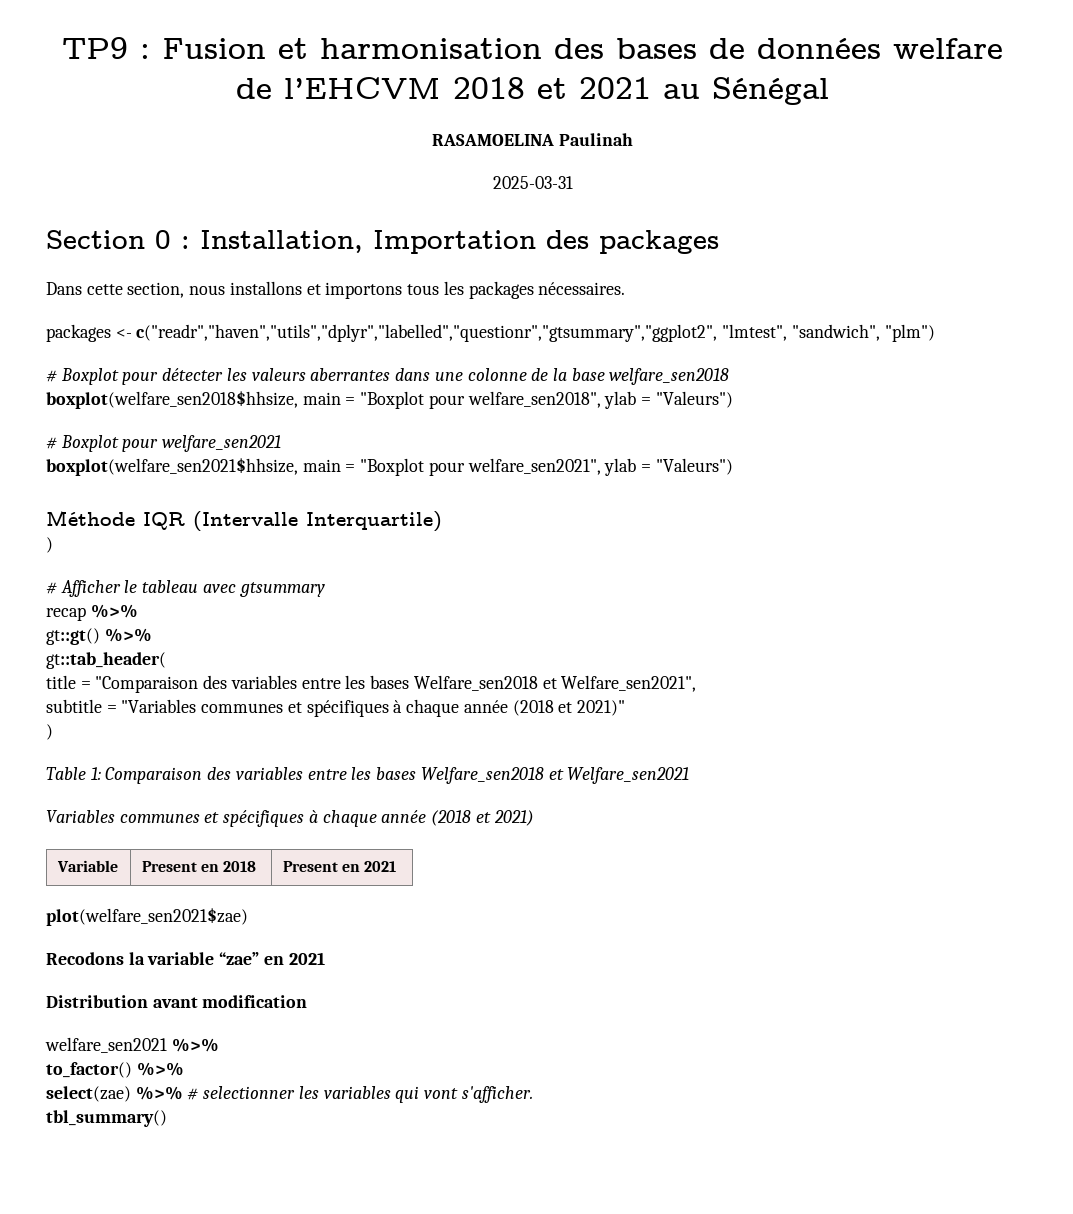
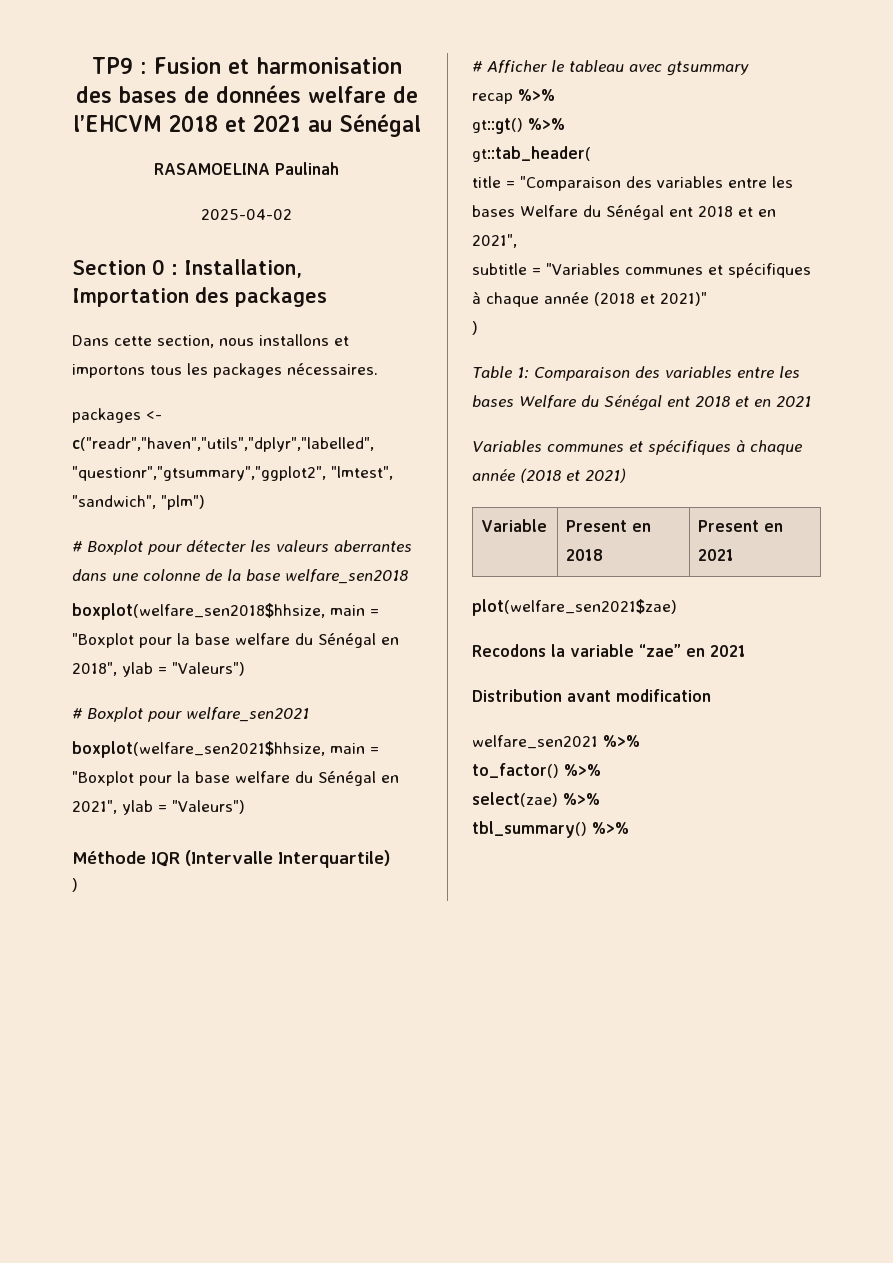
- 2025-03-31
+ 2025-04-02
- boxplot(welfare_sen2018$hhsize, main = "Boxplot pour welfare_sen2018", ylab = "Valeurs")
+ boxplot(welfare_sen2018$hhsize, main = "Boxplot pour la base welfare du Sénégal en 2018", ylab = "Valeurs")
- boxplot(welfare_sen2021$hhsize, main = "Boxplot pour welfare_sen2021", ylab = "Valeurs")
+ boxplot(welfare_sen2021$hhsize, main = "Boxplot pour la base welfare du Sénégal en 2021", ylab = "Valeurs")
- title = "Comparaison des variables entre les bases Welfare_sen2018 et Welfare_sen2021",
+ title = "Comparaison des variables entre les bases Welfare du Sénégal ent 2018 et en 2021",
- Table 1: Comparaison des variables entre les bases Welfare_sen2018 et Welfare_sen2021
+ Table 1: Comparaison des variables entre les bases Welfare du Sénégal ent 2018 et en 2021
- select(zae) %>% # selectionner les variables qui vont s'afficher.
+ select(zae) %>%
- tbl_summary()
+ tbl_summary() %>%

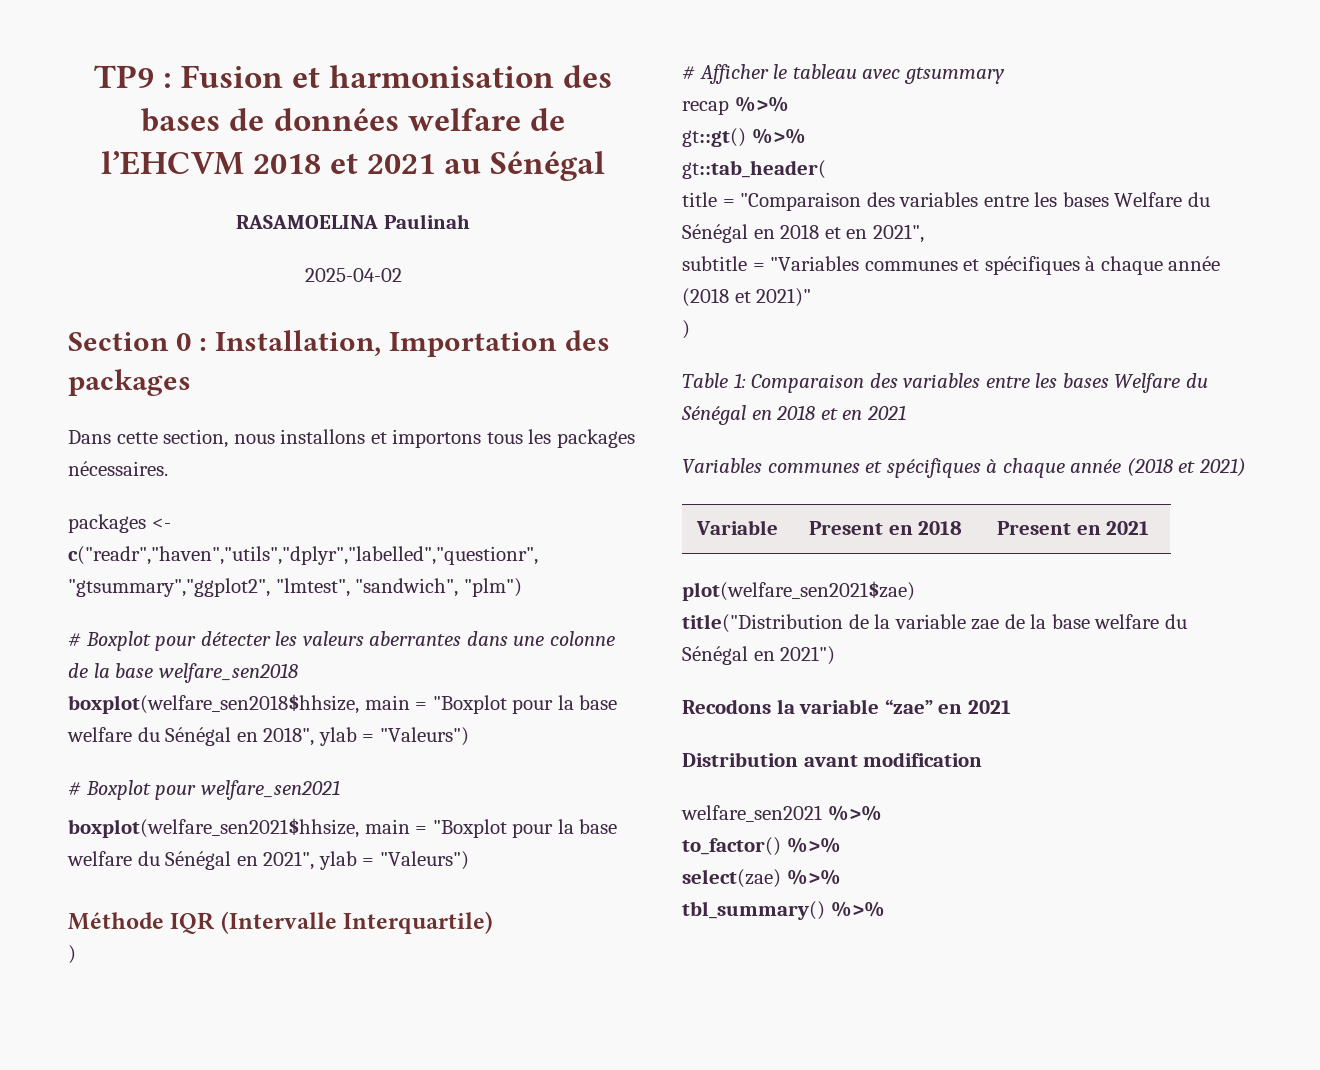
- title = "Comparaison des variables entre les bases Welfare du Sénégal ent 2018 et en 2021",
+ title = "Comparaison des variables entre les bases Welfare du Sénégal en 2018 et en 2021",
- Table 1: Comparaison des variables entre les bases Welfare du Sénégal ent 2018 et en 2021
+ Table 1: Comparaison des variables entre les bases Welfare du Sénégal en 2018 et en 2021
+ title("Distribution de la variable zae de la base welfare du Sénégal en 2021")

